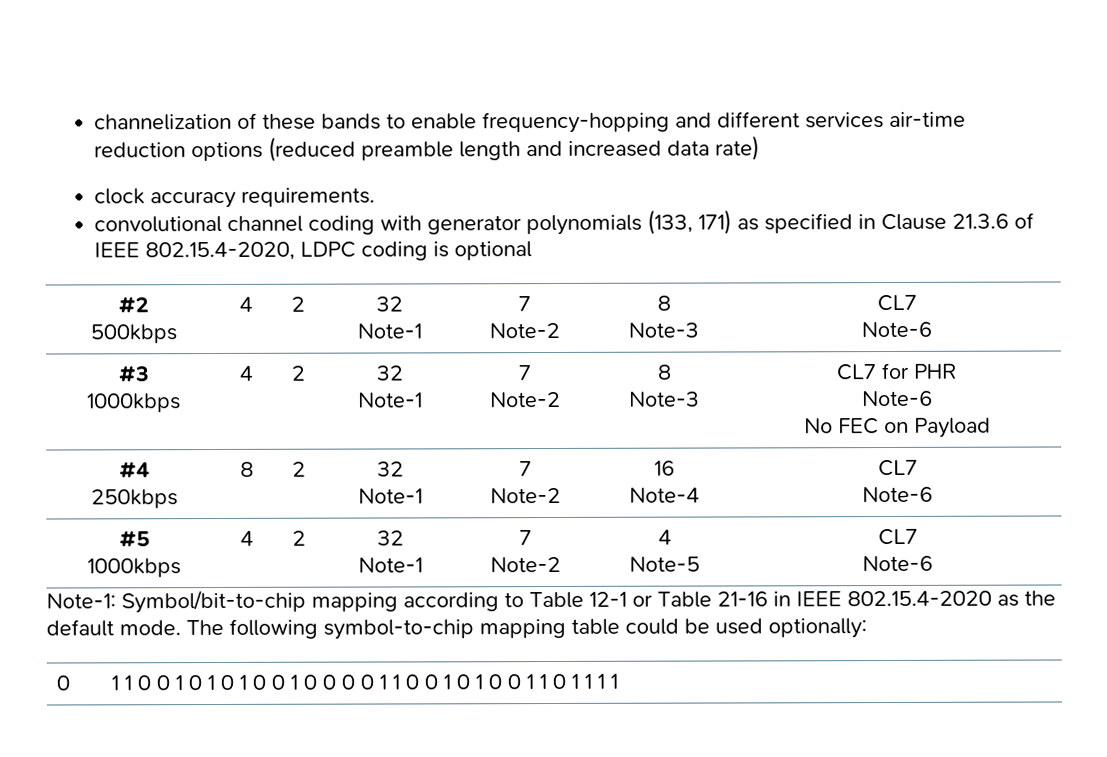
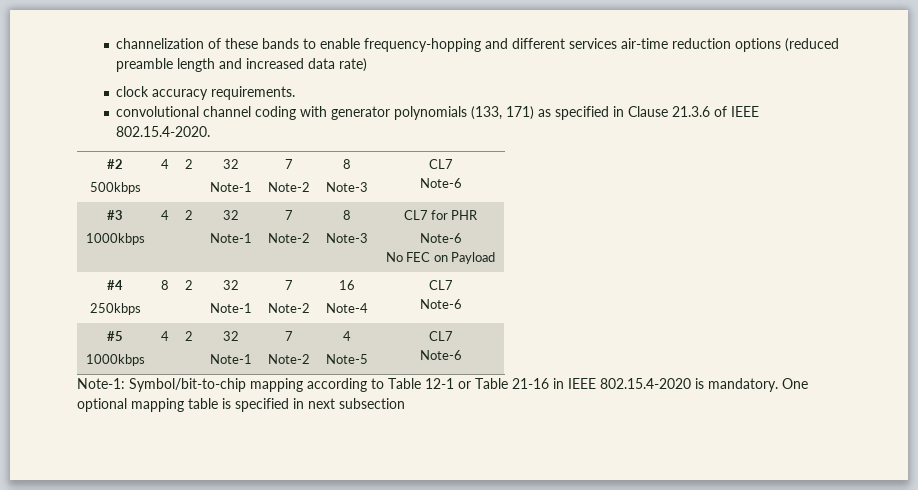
- convolutional channel coding with generator polynomials (133, 171) as specified in Clause 21.3.6 of IEEE 802.15.4-2020, LDPC coding is optional
+ convolutional channel coding with generator polynomials (133, 171) as specified in Clause 21.3.6 of IEEE 802.15.4-2020.
- Note-1: Symbol/bit-to-chip mapping according to Table 12-1 or Table 21-16 in IEEE 802.15.4-2020 as the default mode. The following symbol-to-chip mapping table could be used optionally:
- 0 | 1 1 0 0 1 0 1 0 1 0 0 1 0 0 0 0 1 1 0 0 1 0 1 0 0 1 1 0 1 1 1 1
+ Note-1: Symbol/bit-to-chip mapping according to Table 12-1 or Table 21-16 in IEEE 802.15.4-2020 is mandatory. One optional mapping table is specified in next subsection

